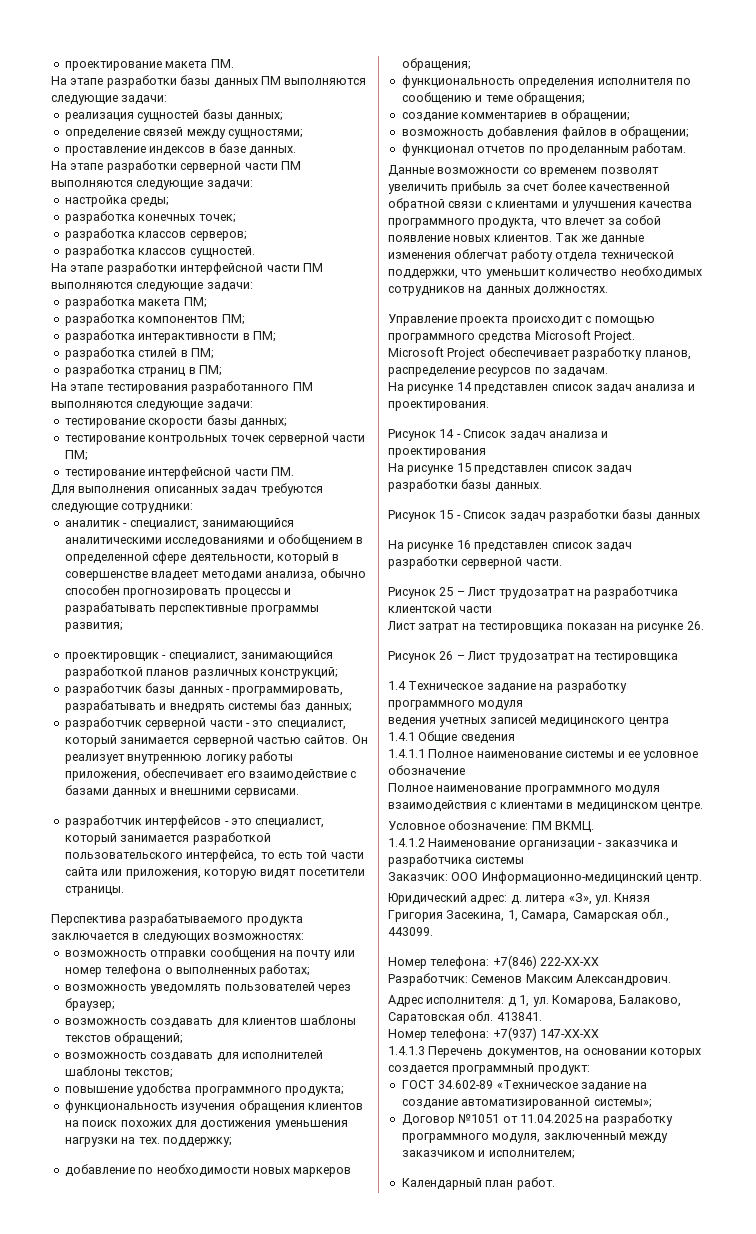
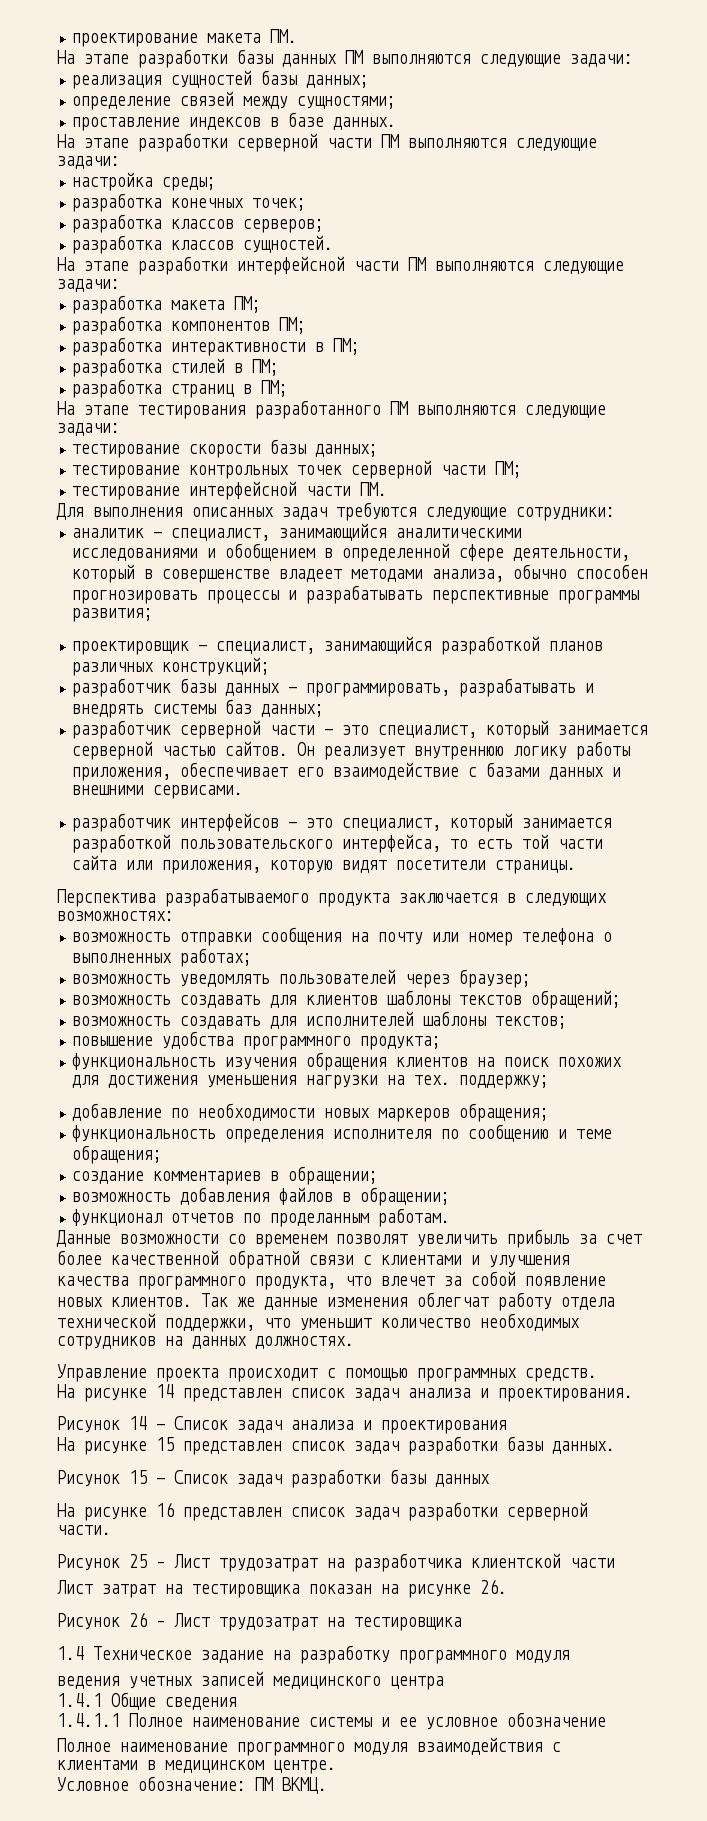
- Управление проекта происходит с помощью программного средства Microsoft Project.
- Microsoft Project обеспечивает разработку планов, распределение ресурсов по задачам.
+ Управление проекта происходит с помощью программных средств.
- 1.4.1.2 Наименование организации - заказчика и разработчика системы
- Заказчик: ООО Информационно-медицинский центр.
- Юридический адрес: д. литера «З», ул. Князя Григория Засекина, 1, Самара, Самарская обл., 443099.
- Номер телефона: +7(846) 222-XX-XX
- Разработчик: Семенов Максим Александрович.
- Адрес исполнителя: д 1, ул. Комарова, Балаково, Саратовская обл. 413841.
- Номер телефона: +7(937) 147-XX-XX
- 1.4.1.3 Перечень документов, на основании которых создается программный продукт:
- ГОСТ 34.602-89 «Техническое задание на создание автоматизированной системы»;
- Договор №1051 от 11.04.2025 на разработку программного модуля, заключенный между заказчиком и исполнителем;
- Календарный план работ.

